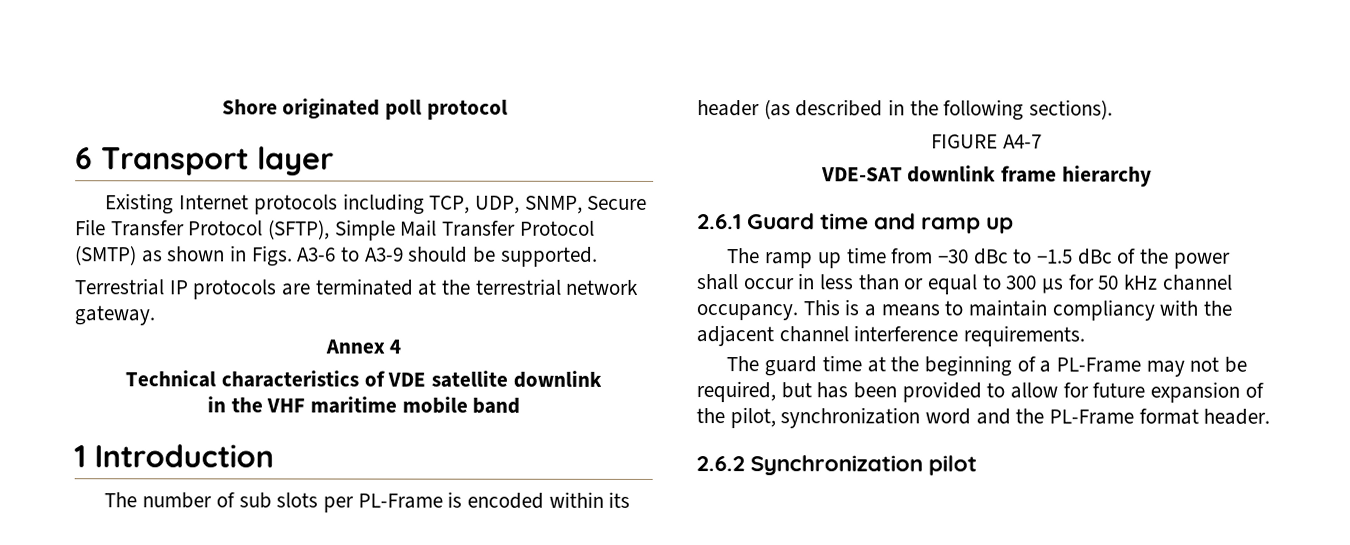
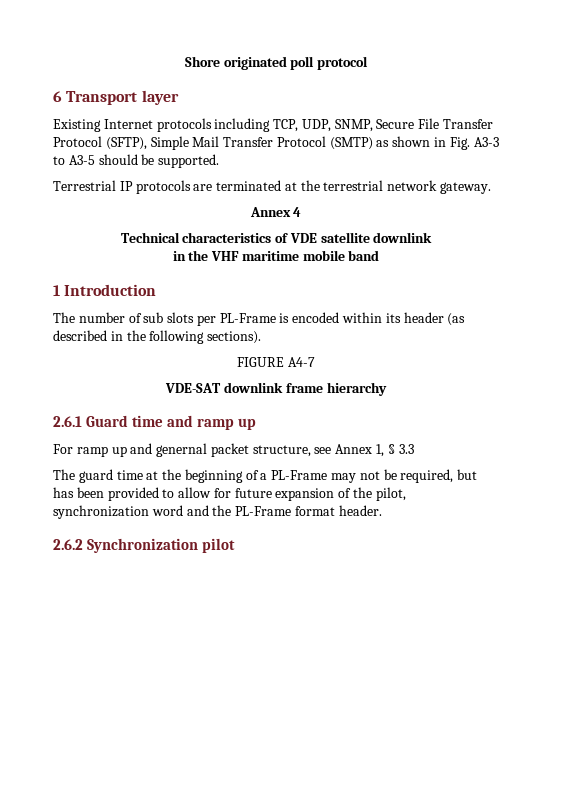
- Existing Internet protocols including TCP, UDP, SNMP, Secure File Transfer Protocol (SFTP), Simple Mail Transfer Protocol (SMTP) as shown in Figs. A3-6 to A3-9 should be supported.
+ Existing Internet protocols including TCP, UDP, SNMP, Secure File Transfer Protocol (SFTP), Simple Mail Transfer Protocol (SMTP) as shown in Fig. A3-3 to A3-5 should be supported.
- The ramp up time from −30 dBc to −1.5 dBc of the power shall occur in less than or equal to 300 µs for 50 kHz channel occupancy. This is a means to maintain compliancy with the adjacent channel interference requirements.
+ For ramp up and genernal packet structure, see Annex 1, § 3.3

